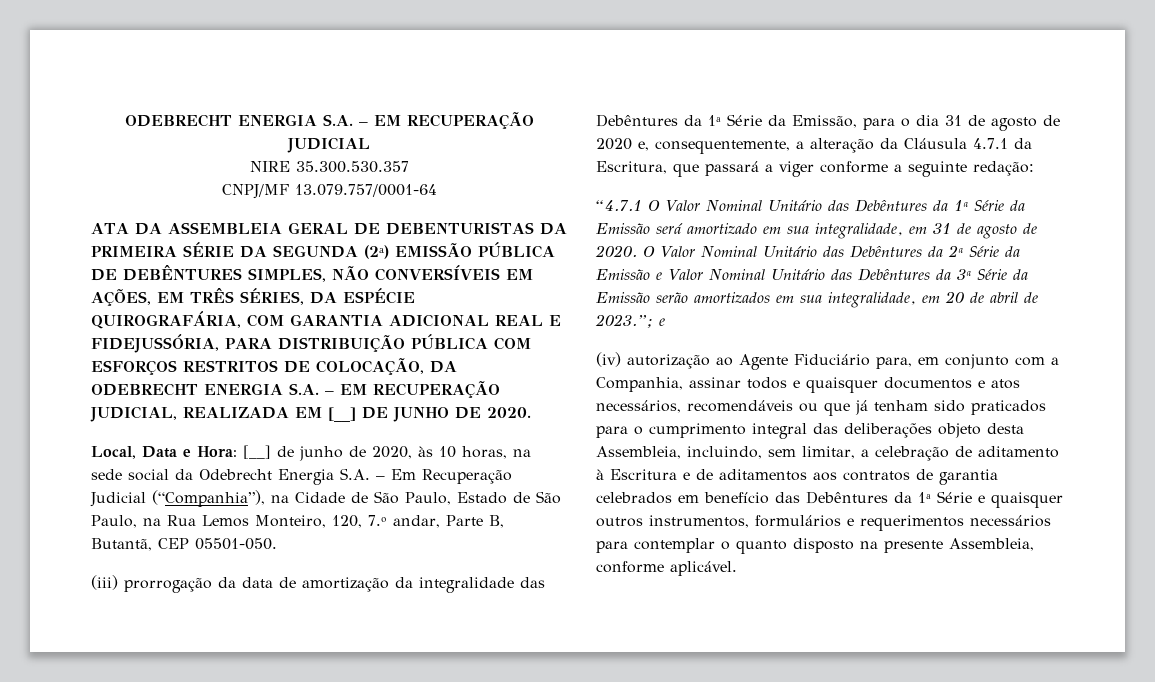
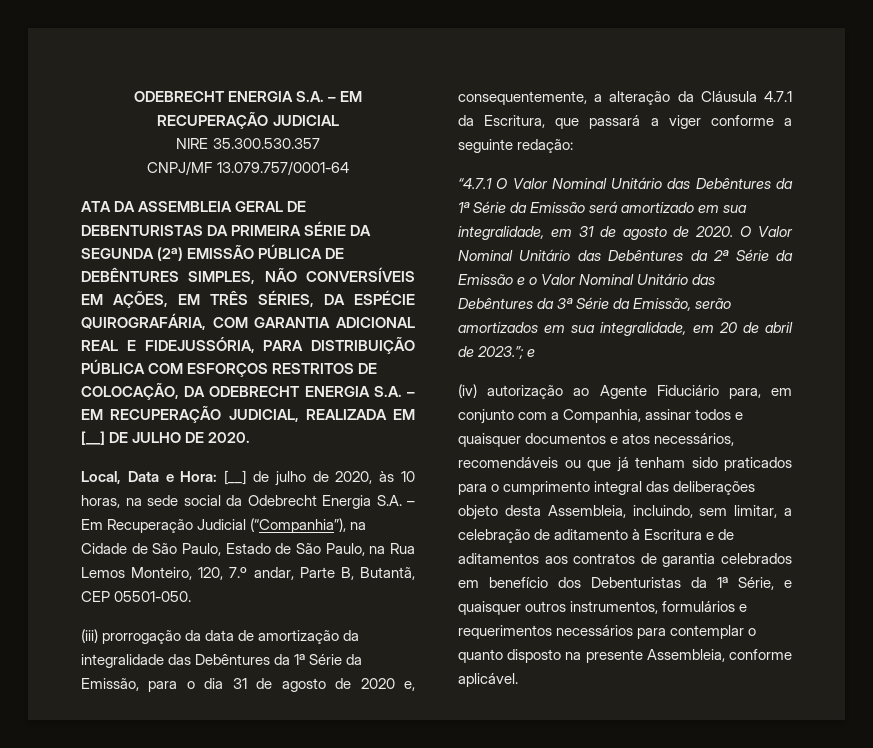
- ATA DA ASSEMBLEIA GERAL DE DEBENTURISTAS DA PRIMEIRA SÉRIE DA SEGUNDA (2ª) EMISSÃO PÚBLICA DE DEBÊNTURES SIMPLES, NÃO CONVERSÍVEIS EM AÇÕES, EM TRÊS SÉRIES, DA ESPÉCIE QUIROGRAFÁRIA, COM GARANTIA ADICIONAL REAL E FIDEJUSSÓRIA, PARA DISTRIBUIÇÃO PÚBLICA COM ESFORÇOS RESTRITOS DE COLOCAÇÃO, DA ODEBRECHT ENERGIA S.A. – EM RECUPERAÇÃO JUDICIAL, REALIZADA EM [__] DE JUNHO DE 2020.
+ ATA DA ASSEMBLEIA GERAL DE DEBENTURISTAS DA PRIMEIRA SÉRIE DA SEGUNDA (2ª) EMISSÃO PÚBLICA DE DEBÊNTURES SIMPLES, NÃO CONVERSÍVEIS EM AÇÕES, EM TRÊS SÉRIES, DA ESPÉCIE QUIROGRAFÁRIA, COM GARANTIA ADICIONAL REAL E FIDEJUSSÓRIA, PARA DISTRIBUIÇÃO PÚBLICA COM ESFORÇOS RESTRITOS DE COLOCAÇÃO, DA ODEBRECHT ENERGIA S.A. – EM RECUPERAÇÃO JUDICIAL, REALIZADA EM [__] DE JULHO DE 2020.
- Local, Data e Hora: [__] de junho de 2020, às 10 horas, na sede social da Odebrecht Energia S.A. – Em Recuperação Judicial (“Companhia”), na Cidade de São Paulo, Estado de São Paulo, na Rua Lemos Monteiro, 120, 7.º andar, Parte B, Butantã, CEP 05501-050.
+ Local, Data e Hora: [__] de julho de 2020, às 10 horas, na sede social da Odebrecht Energia S.A. – Em Recuperação Judicial (“Companhia”), na Cidade de São Paulo, Estado de São Paulo, na Rua Lemos Monteiro, 120, 7.º andar, Parte B, Butantã, CEP 05501-050.
- O Valor Nominal Unitário das Debêntures da 2ª Série da Emissão e Valor Nominal Unitário das Debêntures da 3ª Série da Emissão serão amortizados em sua integralidade, em 20 de abril de 2023.”; e
+ O Valor Nominal Unitário das Debêntures da 2ª Série da Emissão e o Valor Nominal Unitário das Debêntures da 3ª Série da Emissão, serão amortizados em sua integralidade, em 20 de abril de 2023.”; e
- (iv) autorização ao Agente Fiduciário para, em conjunto com a Companhia, assinar todos e quaisquer documentos e atos necessários, recomendáveis ou que já tenham sido praticados para o cumprimento integral das deliberações objeto desta Assembleia, incluindo, sem limitar, a celebração de aditamento à Escritura e de aditamentos aos contratos de garantia celebrados em benefício das Debêntures da 1ª Série e quaisquer outros instrumentos, formulários e requerimentos necessários para contemplar o quanto disposto na presente Assembleia, conforme aplicável.
+ (iv) autorização ao Agente Fiduciário para, em conjunto com a Companhia, assinar todos e quaisquer documentos e atos necessários, recomendáveis ou que já tenham sido praticados para o cumprimento integral das deliberações objeto desta Assembleia, incluindo, sem limitar, a celebração de aditamento à Escritura e de aditamentos aos contratos de garantia celebrados em benefício dos Debenturistas da 1ª Série, e quaisquer outros instrumentos, formulários e requerimentos necessários para contemplar o quanto disposto na presente Assembleia, conforme aplicável.

